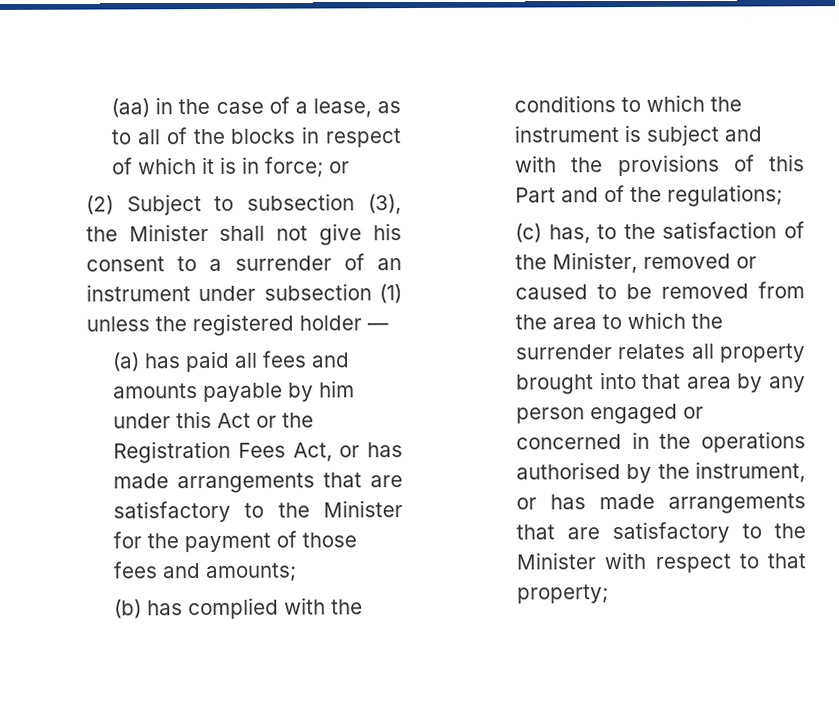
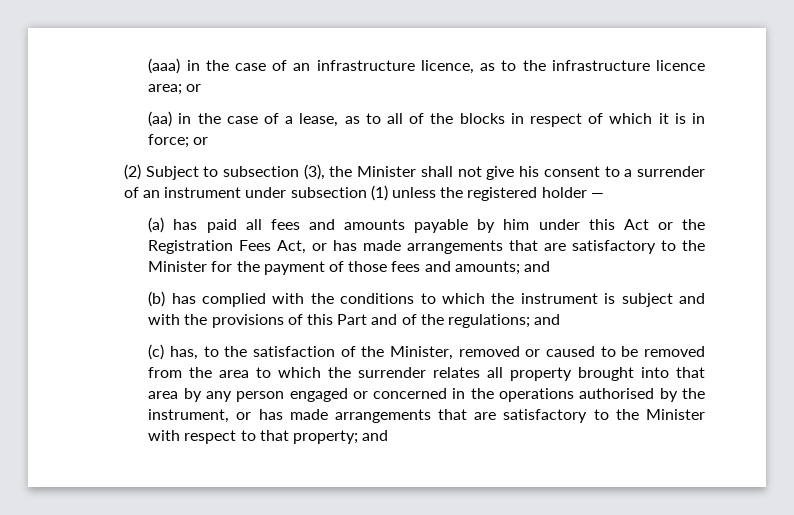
+ (aaa) in the case of an infrastructure licence, as to the infrastructure licence area; or
- (a) has paid all fees and amounts payable by him under this Act or the Registration Fees Act, or has made arrangements that are satisfactory to the Minister for the payment of those fees and amounts;
+ (a) has paid all fees and amounts payable by him under this Act or the Registration Fees Act, or has made arrangements that are satisfactory to the Minister for the payment of those fees and amounts; and
- (b) has complied with the conditions to which the instrument is subject and with the provisions of this Part and of the regulations;
+ (b) has complied with the conditions to which the instrument is subject and with the provisions of this Part and of the regulations; and
- (c) has, to the satisfaction of the Minister, removed or caused to be removed from the area to which the surrender relates all property brought into that area by any person engaged or concerned in the operations authorised by the instrument, or has made arrangements that are satisfactory to the Minister with respect to that property;
+ (c) has, to the satisfaction of the Minister, removed or caused to be removed from the area to which the surrender relates all property brought into that area by any person engaged or concerned in the operations authorised by the instrument, or has made arrangements that are satisfactory to the Minister with respect to that property; and

